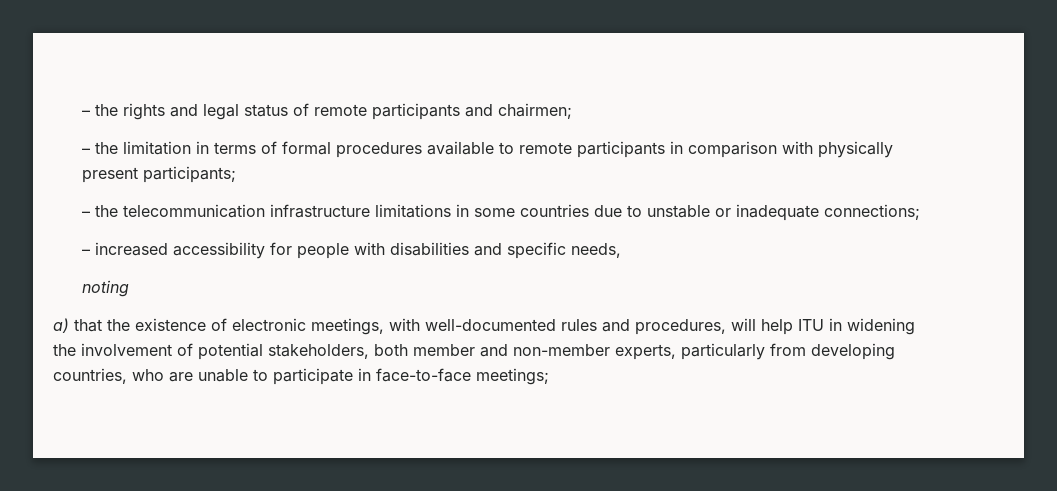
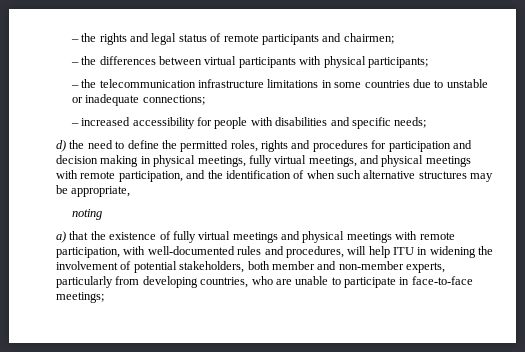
- – the limitation in terms of formal procedures available to remote participants in comparison with physically present participants;
+ – the differences between virtual participants with physical participants;
- – increased accessibility for people with disabilities and specific needs,
+ – increased accessibility for people with disabilities and specific needs;
+ d) the need to define the permitted roles, rights and procedures for participation and decision making in physical meetings, fully virtual meetings, and physical meetings with remote participation, and the identification of when such alternative structures may be appropriate,
- a) that the existence of electronic meetings, with well-documented rules and procedures, will help ITU in widening the involvement of potential stakeholders, both member and non-member experts, particularly from developing countries, who are unable to participate in face-to-face meetings;
+ a) that the existence of fully virtual meetings and physical meetings with remote participation, with well-documented rules and procedures, will help ITU in widening the involvement of potential stakeholders, both member and non-member experts, particularly from developing countries, who are unable to participate in face-to-face meetings;

